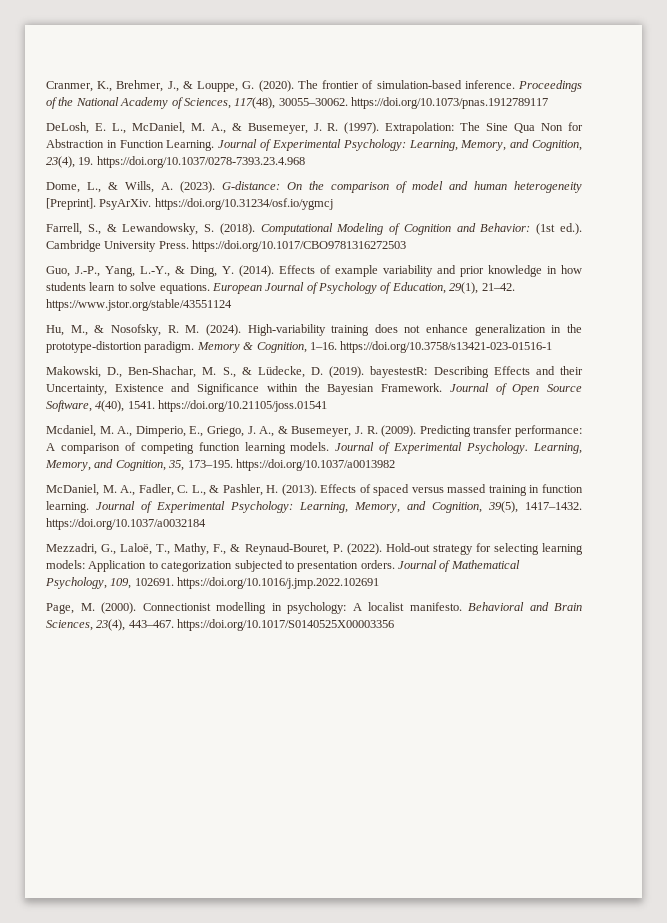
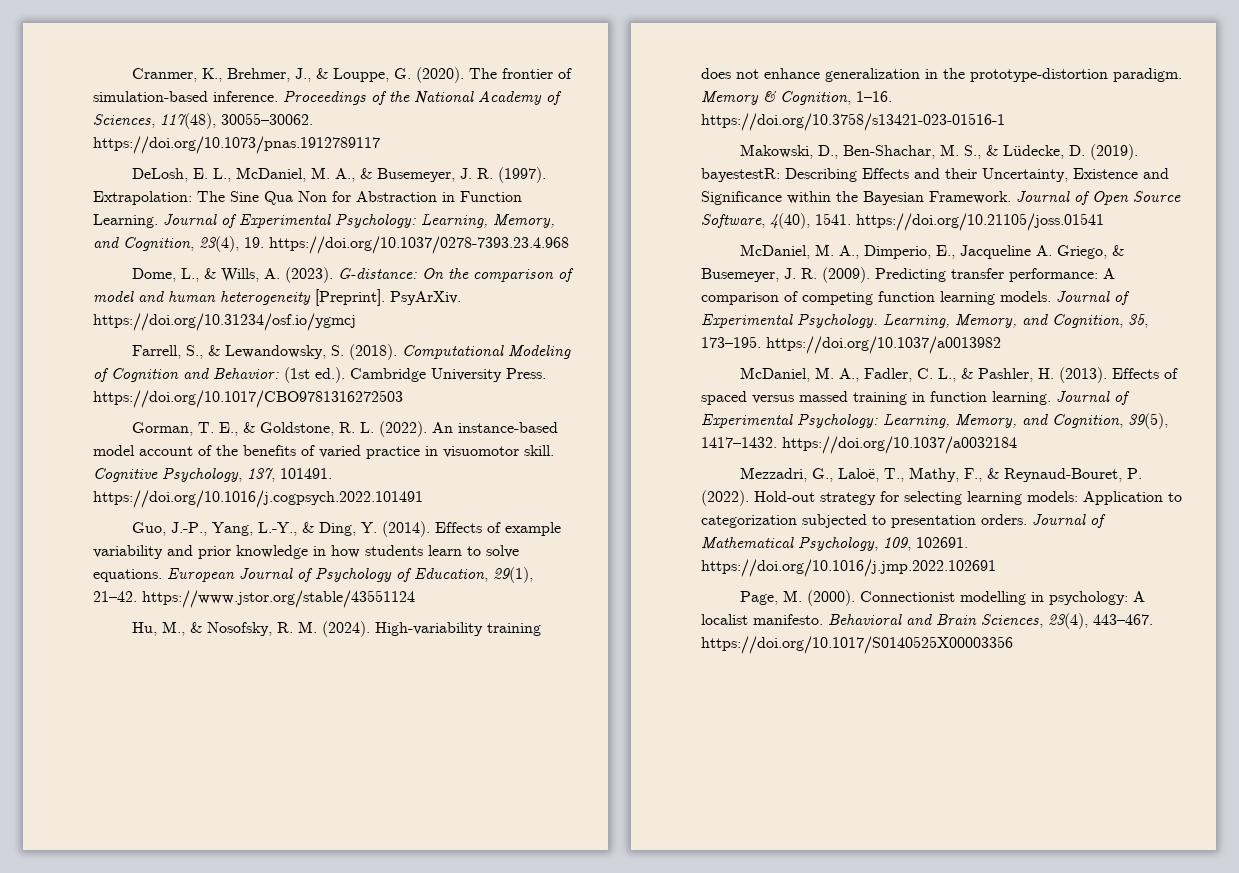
+ Gorman, T. E., & Goldstone, R. L. (2022). An instance-based model account of the benefits of varied practice in visuomotor skill. Cognitive Psychology, 137, 101491. https://doi.org/10.1016/j.cogpsych.2022.101491
- Mcdaniel, M. A., Dimperio, E., Griego, J. A., & Busemeyer, J. R. (2009).
+ McDaniel, M. A., Dimperio, E., Jacqueline A. Griego, & Busemeyer, J. R. (2009).

